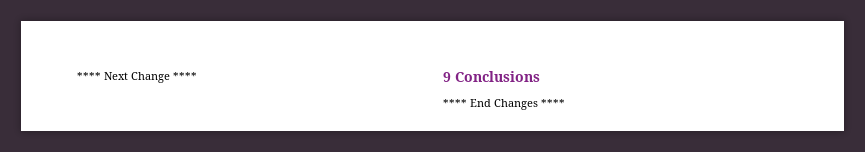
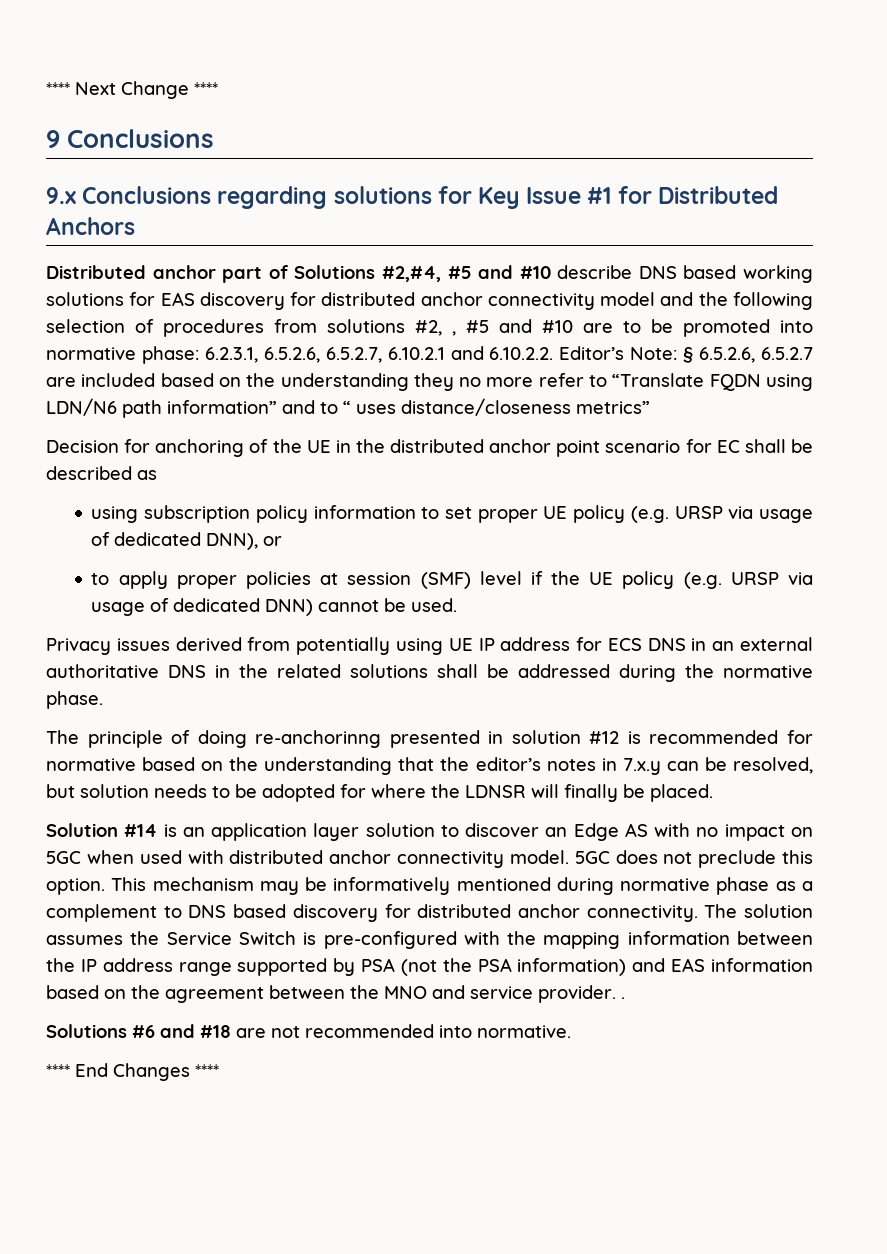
+ 9.x Conclusions regarding solutions for Key Issue #1 for Distributed Anchors
+ Distributed anchor part of Solutions #2,#4, #5 and #10 describe DNS based working solutions for EAS discovery for distributed anchor connectivity model and the following selection of procedures from solutions #2, , #5 and #10 are to be promoted into normative phase: 6.2.3.1, 6.5.2.6, 6.5.2.7, 6.10.2.1 and 6.10.2.2. Editor’s Note: § 6.5.2.6, 6.5.2.7 are included based on the understanding they no more refer to “Translate FQDN using LDN/N6 path information” and to “ uses distance/closeness metrics”
+ Decision for anchoring of the UE in the distributed anchor point scenario for EC shall be described as
+ using subscription policy information to set proper UE policy (e.g. URSP via usage of dedicated DNN), or
+ to apply proper policies at session (SMF) level if the UE policy (e.g. URSP via usage of dedicated DNN) cannot be used.
+ Privacy issues derived from potentially using UE IP address for ECS DNS in an external authoritative DNS in the related solutions shall be addressed during the normative phase.
+ The principle of doing re-anchorinng presented in solution #12 is recommended for normative based on the understanding that the editor’s notes in 7.x.y can be resolved, but solution needs to be adopted for where the LDNSR will finally be placed.
+ Solution #14 is an application layer solution to discover an Edge AS with no impact on 5GC when used with distributed anchor connectivity model. 5GC does not preclude this option. This mechanism may be informatively mentioned during normative phase as a complement to DNS based discovery for distributed anchor connectivity. The solution assumes the Service Switch is pre-configured with the mapping information between the IP address range supported by PSA (not the PSA information) and EAS information based on the agreement between the MNO and service provider. .
+ Solutions #6 and #18 are not recommended into normative.

